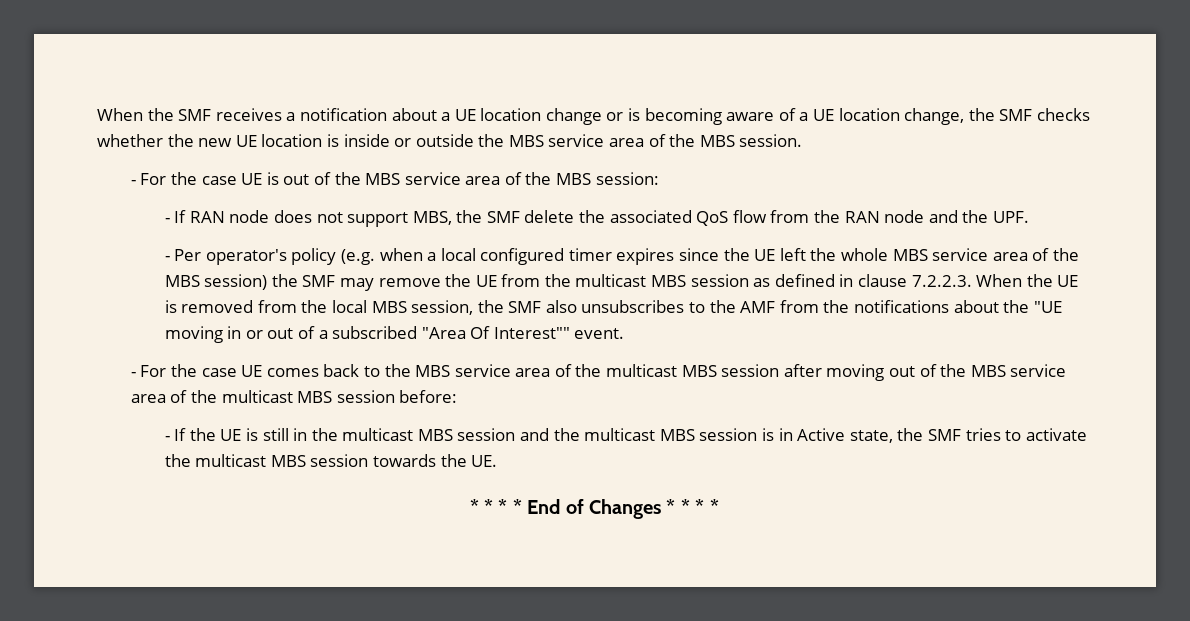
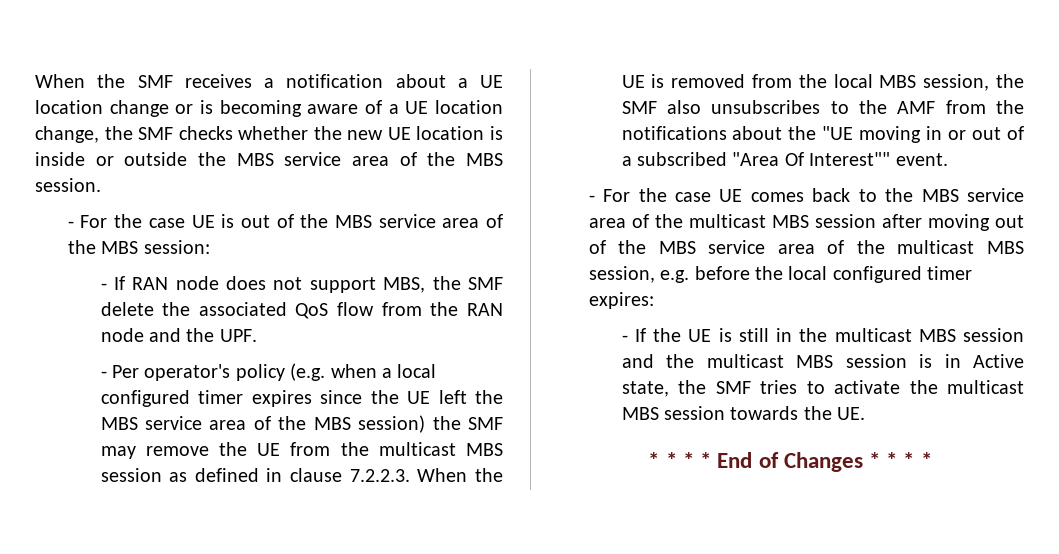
- - Per operator's policy (e.g. when a local configured timer expires since the UE left the whole MBS service area of the MBS session) the SMF may remove the UE from the multicast MBS session as defined in clause 7.2.2.3. When the UE is removed from the local MBS session, the SMF also unsubscribes to the AMF from the notifications about the "UE moving in or out of a subscribed "Area Of Interest"" event.
+ - Per operator's policy (e.g. when a local configured timer expires since the UE left the MBS service area of the MBS session) the SMF may remove the UE from the multicast MBS session as defined in clause 7.2.2.3. When the UE is removed from the local MBS session, the SMF also unsubscribes to the AMF from the notifications about the "UE moving in or out of a subscribed "Area Of Interest"" event.
- - For the case UE comes back to the MBS service area of the multicast MBS session after moving out of the MBS service area of the multicast MBS session before:
+ - For the case UE comes back to the MBS service area of the multicast MBS session after moving out of the MBS service area of the multicast MBS session, e.g. before the local configured timer expires:

